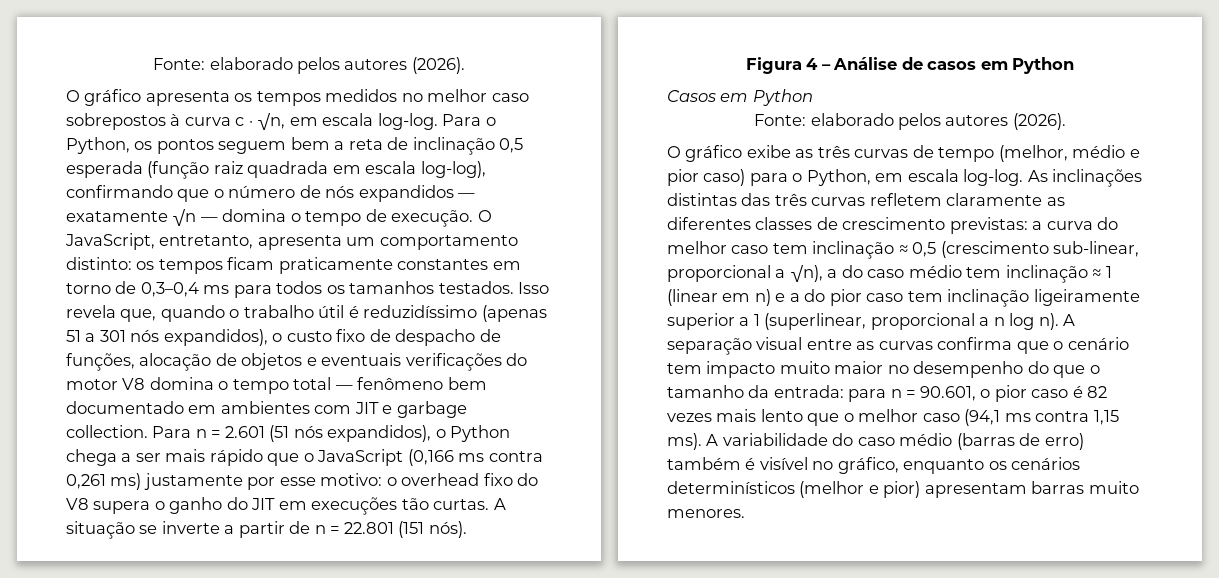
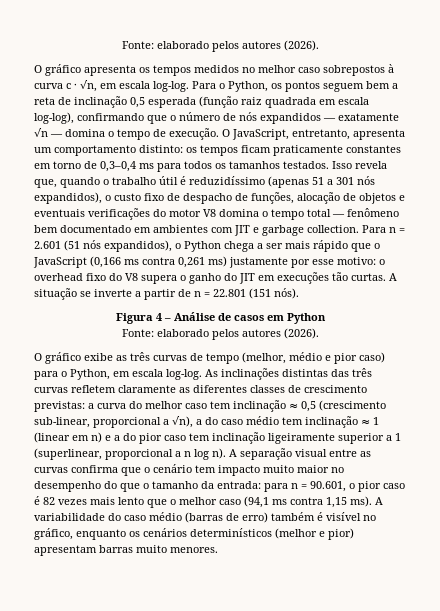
- Casos em Python

